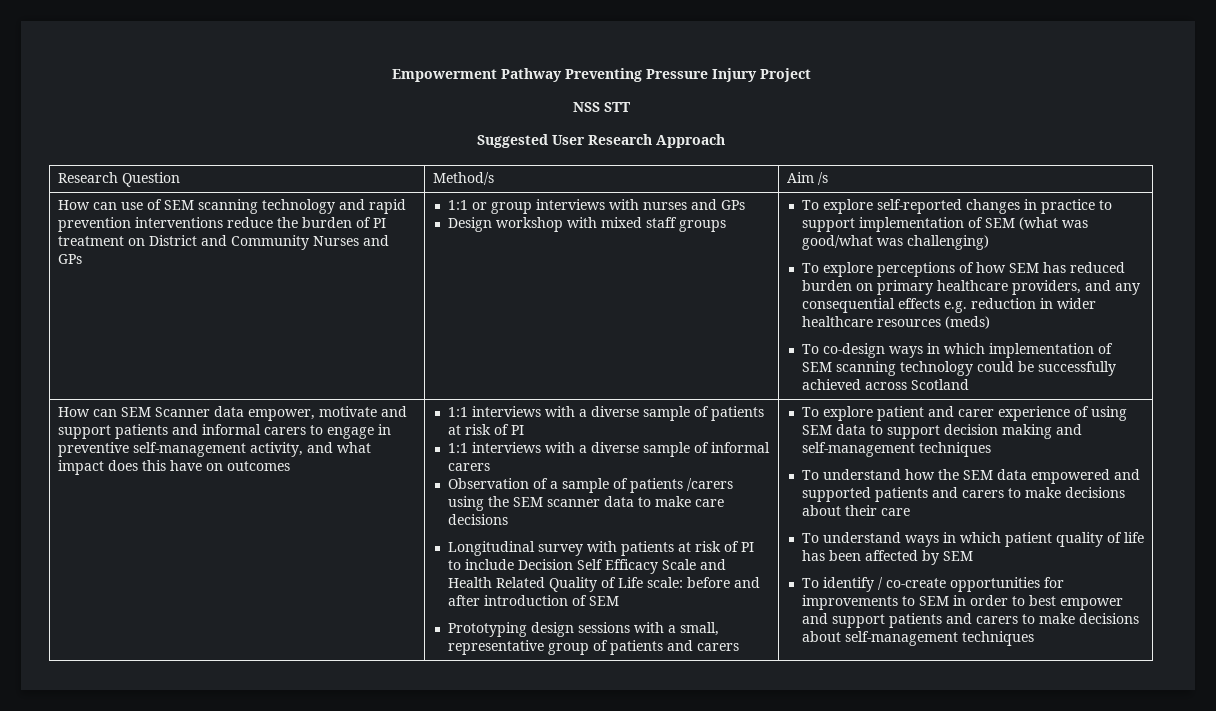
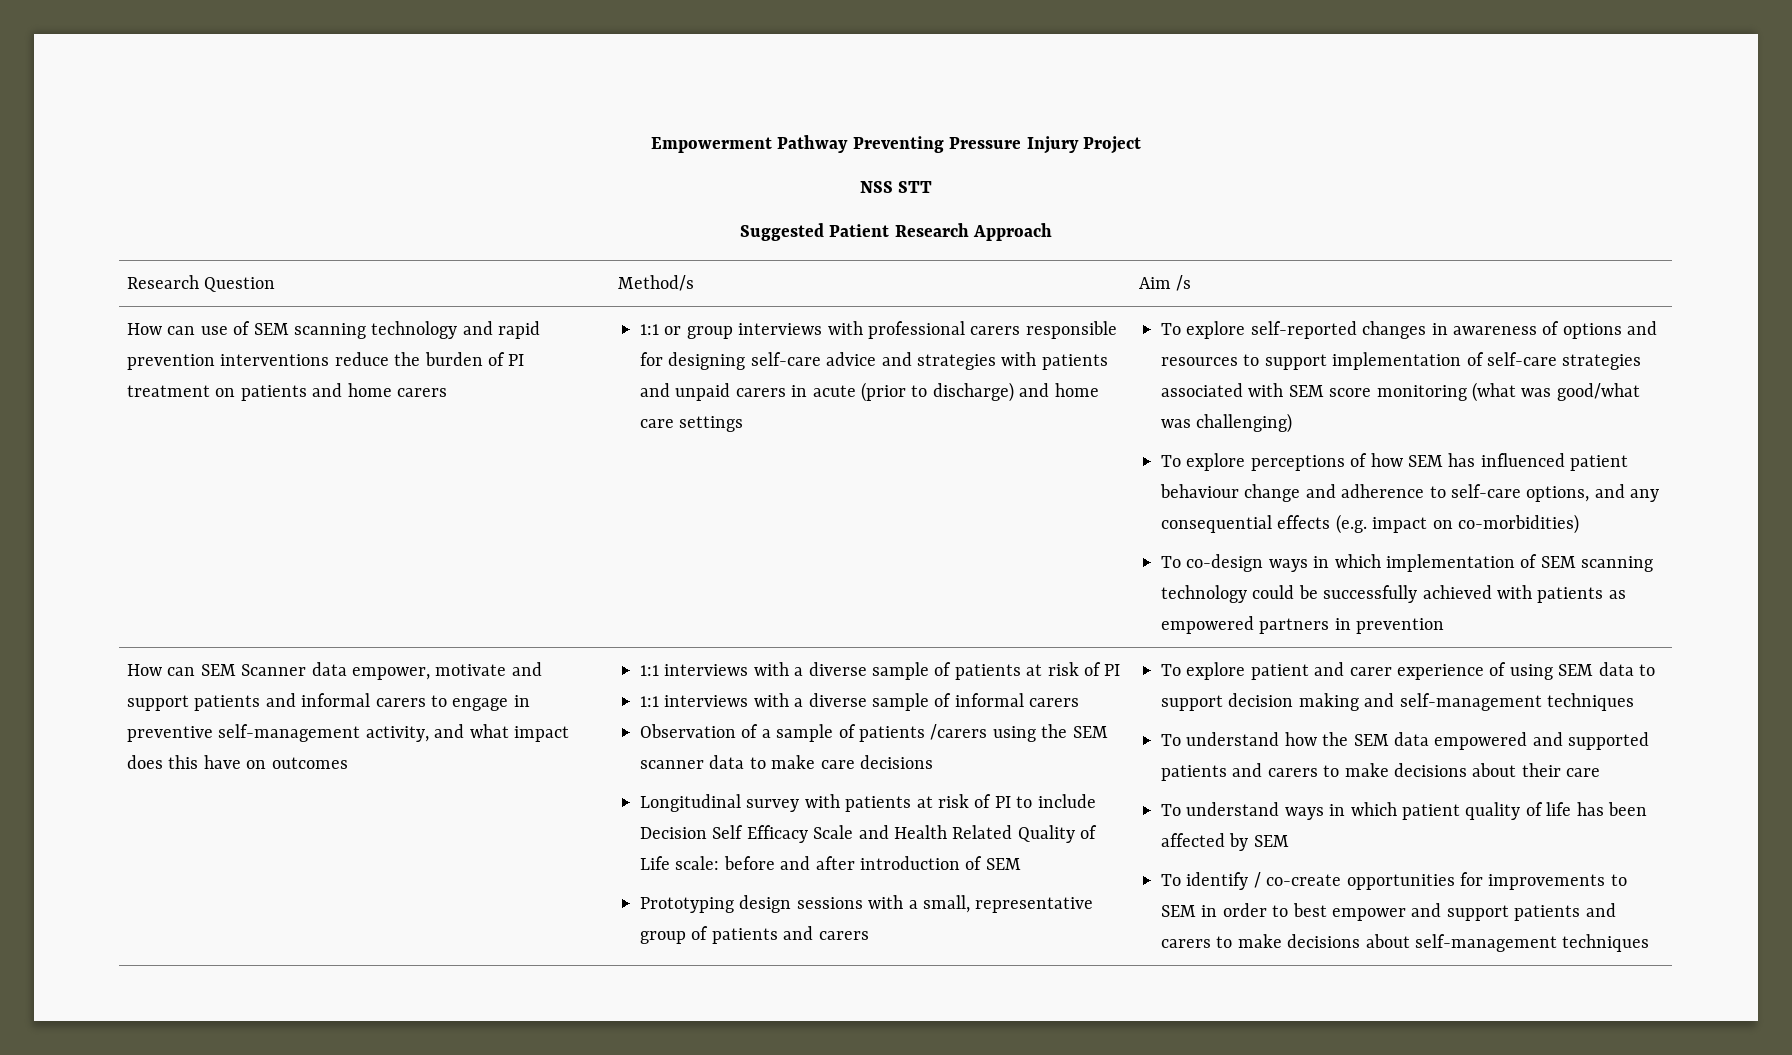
- Suggested User Research Approach
+ Suggested Patient Research Approach
- How can use of SEM scanning technology and rapid prevention interventions reduce the burden of PI treatment on District and Community Nurses and GPs
+ How can use of SEM scanning technology and rapid prevention interventions reduce the burden of PI treatment on patients and home carers
- 1:1 or group interviews with nurses and GPs
- Design workshop with mixed staff groups
+ 1:1 or group interviews with professional carers responsible for designing self-care advice and strategies with patients and unpaid carers in acute (prior to discharge) and home care settings
- To explore self-reported changes in practice to support implementation of SEM (what was good/what was challenging)
+ To explore self-reported changes in awareness of options and resources to support implementation of self-care strategies associated with SEM score monitoring (what was good/what was challenging)
- To explore perceptions of how SEM has reduced burden on primary healthcare providers, and any consequential effects e.g. reduction in wider healthcare resources (meds)
+ To explore perceptions of how SEM has influenced patient behaviour change and adherence to self-care options, and any consequential effects (e.g. impact on co-morbidities)
- To co-design ways in which implementation of SEM scanning technology could be successfully achieved across Scotland
+ To co-design ways in which implementation of SEM scanning technology could be successfully achieved with patients as empowered partners in prevention

